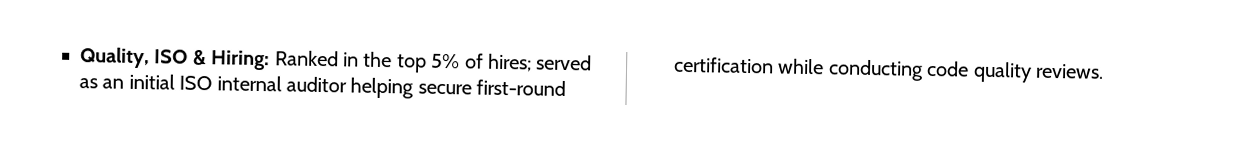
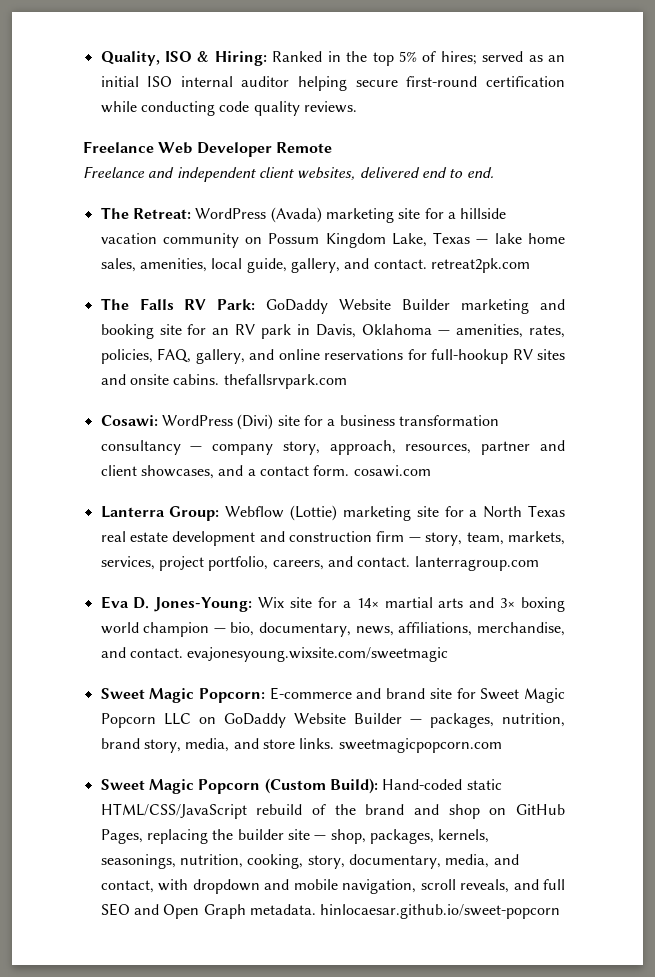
+ Freelance Web Developer Remote
+ Freelance and independent client websites, delivered end to end.
+ The Retreat: WordPress (Avada) marketing site for a hillside vacation community on Possum Kingdom Lake, Texas — lake home sales, amenities, local guide, gallery, and contact. retreat2pk.com
+ The Falls RV Park: GoDaddy Website Builder marketing and booking site for an RV park in Davis, Oklahoma — amenities, rates, policies, FAQ, gallery, and online reservations for full-hookup RV sites and onsite cabins. thefallsrvpark.com
+ Cosawi: WordPress (Divi) site for a business transformation consultancy — company story, approach, resources, partner and client showcases, and a contact form. cosawi.com
+ Lanterra Group: Webflow (Lottie) marketing site for a North Texas real estate development and construction firm — story, team, markets, services, project portfolio, careers, and contact. lanterragroup.com
+ Eva D. Jones-Young: Wix site for a 14× martial arts and 3× boxing world champion — bio, documentary, news, affiliations, merchandise, and contact. evajonesyoung.wixsite.com/sweetmagic
+ Sweet Magic Popcorn: E-commerce and brand site for Sweet Magic Popcorn LLC on GoDaddy Website Builder — packages, nutrition, brand story, media, and store links. sweetmagicpopcorn.com
+ Sweet Magic Popcorn (Custom Build): Hand-coded static HTML/CSS/JavaScript rebuild of the brand and shop on GitHub Pages, replacing the builder site — shop, packages, kernels, seasonings, nutrition, cooking, story, documentary, media, and contact, with dropdown and mobile navigation, scroll reveals, and full SEO and Open Graph metadata. hinlocaesar.github.io/sweet-popcorn

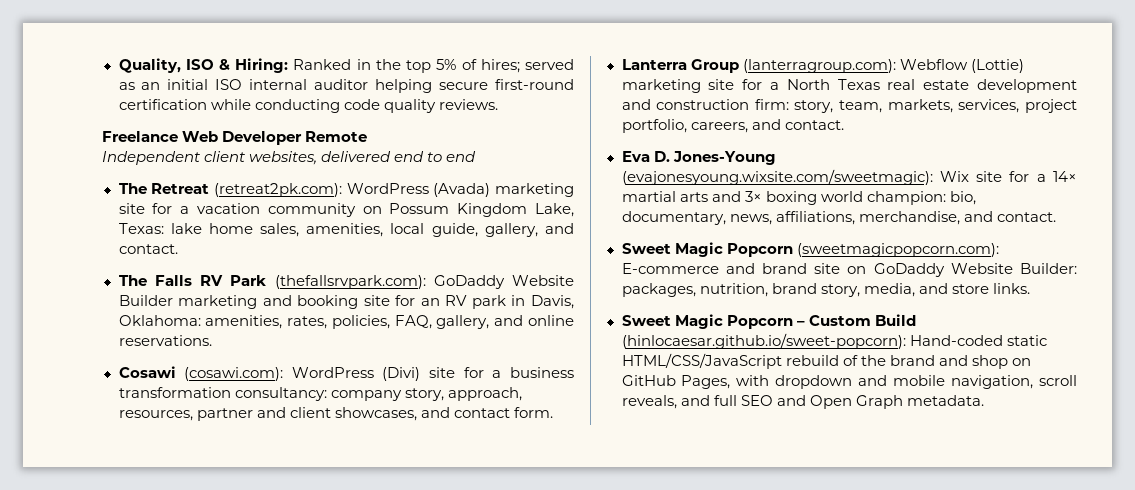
- Freelance and independent client websites, delivered end to end.
- The Retreat: WordPress (Avada) marketing site for a hillside vacation community on Possum Kingdom Lake, Texas — lake home sales, amenities, local guide, gallery, and contact. retreat2pk.com
+ Independent client websites, delivered end to end
+ The Retreat (retreat2pk.com): WordPress (Avada) marketing site for a vacation community on Possum Kingdom Lake, Texas: lake home sales, amenities, local guide, gallery, and contact.
- The Falls RV Park: GoDaddy Website Builder marketing and booking site for an RV park in Davis, Oklahoma — amenities, rates, policies, FAQ, gallery, and online reservations for full-hookup RV sites and onsite cabins. thefallsrvpark.com
- Cosawi: WordPress (Divi) site for a business transformation consultancy — company story, approach, resources, partner and client showcases, and a contact form. cosawi.com
+ The Falls RV Park (thefallsrvpark.com): GoDaddy Website Builder marketing and booking site for an RV park in Davis, Oklahoma: amenities, rates, policies, FAQ, gallery, and online reservations.
+ Cosawi (cosawi.com): WordPress (Divi) site for a business transformation consultancy: company story, approach, resources, partner and client showcases, and contact form.
- Lanterra Group: Webflow (Lottie) marketing site for a North Texas real estate development and construction firm — story, team, markets, services, project portfolio, careers, and contact. lanterragroup.com
+ Lanterra Group (lanterragroup.com): Webflow (Lottie) marketing site for a North Texas real estate development and construction firm: story, team, markets, services, project portfolio, careers, and contact.
- Eva D. Jones-Young:
+ Eva D. Jones-Young (evajonesyoung.wixsite.com/sweetmagic):
- Wix site for a 14× martial arts and 3× boxing world champion — bio, documentary, news, affiliations, merchandise, and contact. evajonesyoung.wixsite.com/sweetmagic
- Sweet Magic Popcorn:
+ Wix site for a 14× martial arts and 3× boxing world champion: bio, documentary, news, affiliations, merchandise, and contact.
+ Sweet Magic Popcorn (sweetmagicpopcorn.com):
- E-commerce and brand site for Sweet Magic Popcorn LLC on GoDaddy Website Builder — packages, nutrition, brand story, media, and store links. sweetmagicpopcorn.com
- Sweet Magic Popcorn (Custom Build):
+ E-commerce and brand site on GoDaddy Website Builder: packages, nutrition, brand story, media, and store links.
+ Sweet Magic Popcorn – Custom Build (hinlocaesar.github.io/sweet-popcorn):
- Hand-coded static HTML/CSS/JavaScript rebuild of the brand and shop on GitHub Pages, replacing the builder site — shop, packages, kernels, seasonings, nutrition, cooking, story, documentary, media, and contact, with dropdown and mobile navigation, scroll reveals, and full SEO and Open Graph metadata. hinlocaesar.github.io/sweet-popcorn
+ Hand-coded static HTML/CSS/JavaScript rebuild of the brand and shop on GitHub Pages, with dropdown and mobile navigation, scroll reveals, and full SEO and Open Graph metadata.

